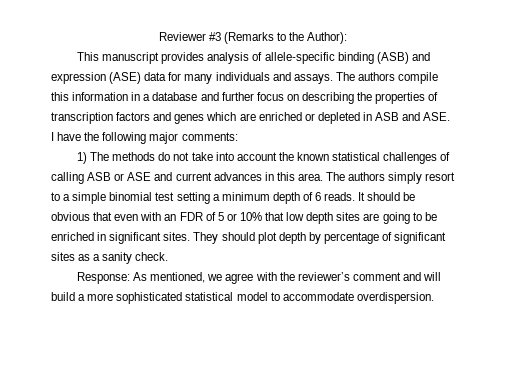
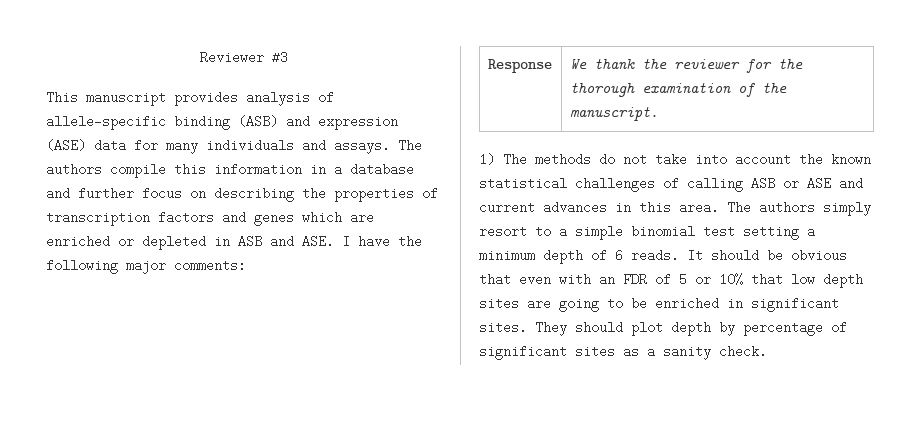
- Reviewer #3 (Remarks to the Author):
+ Reviewer #3
+ Response | We thank the reviewer for the thorough examination of the manuscript.
- Response: As mentioned, we agree with the reviewer’s comment and will build a more sophisticated statistical model to accommodate overdispersion.

